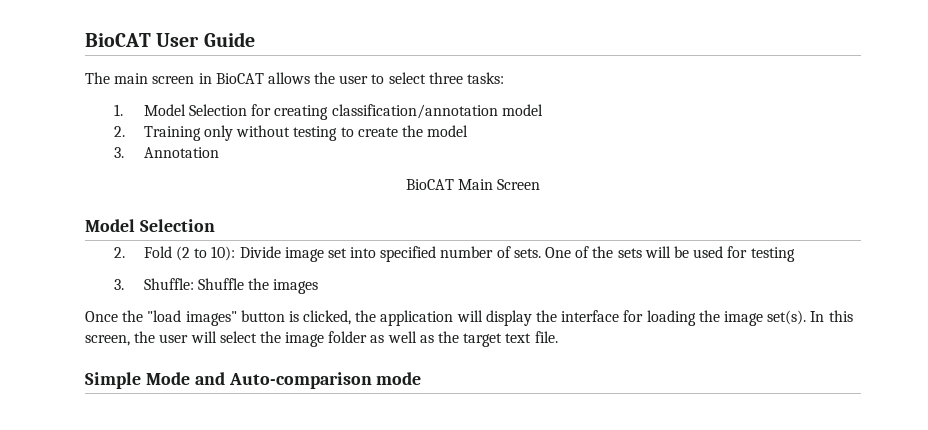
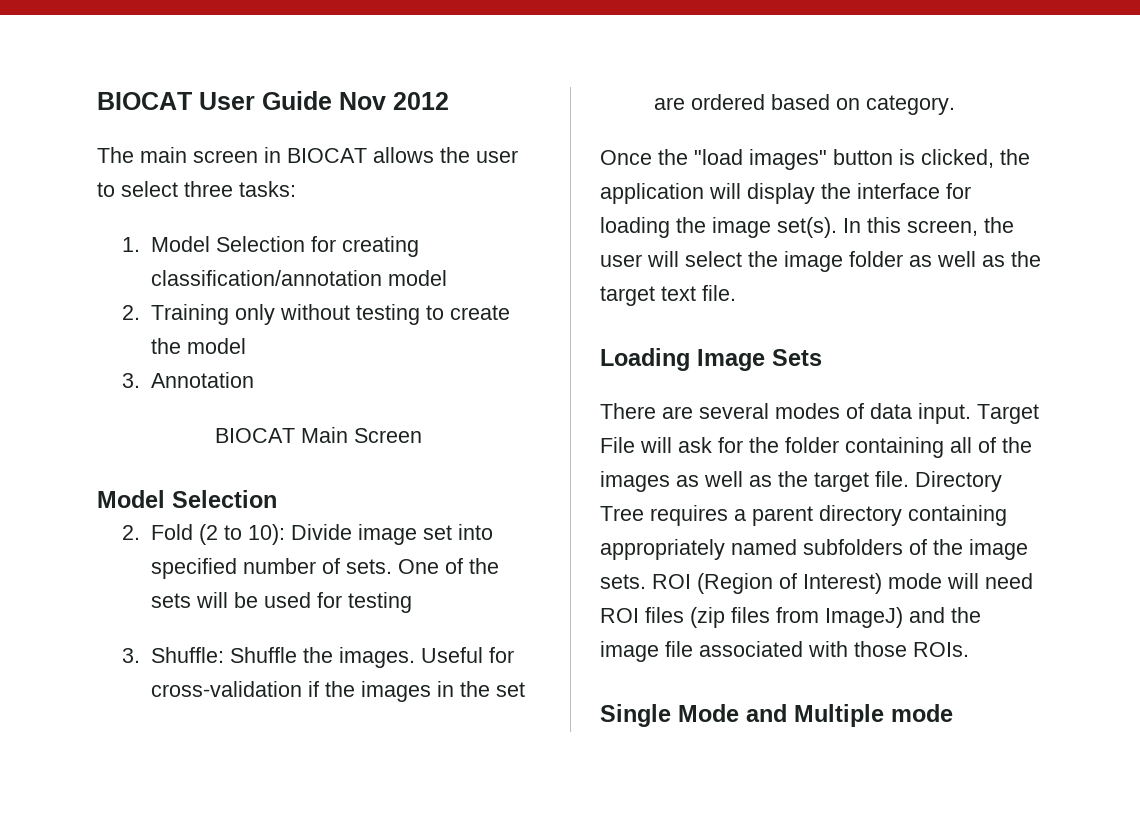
- BioCAT User Guide
+ BIOCAT User Guide Nov 2012
- The main screen in BioCAT allows the user to select three tasks:
+ The main screen in BIOCAT allows the user to select three tasks:
- BioCAT Main Screen
+ BIOCAT Main Screen
- 3. Shuffle: Shuffle the images
+ 3. Shuffle: Shuffle the images. Useful for cross-validation if the images in the set are ordered based on category.
- Simple Mode and Auto-comparison mode
+ Loading Image Sets
+ There are several modes of data input. Target File will ask for the folder containing all of the images as well as the target file. Directory Tree requires a parent directory containing appropriately named subfolders of the image sets. ROI (Region of Interest) mode will need ROI files (zip files from ImageJ) and the image file associated with those ROIs.
+ Single Mode and Multiple mode

